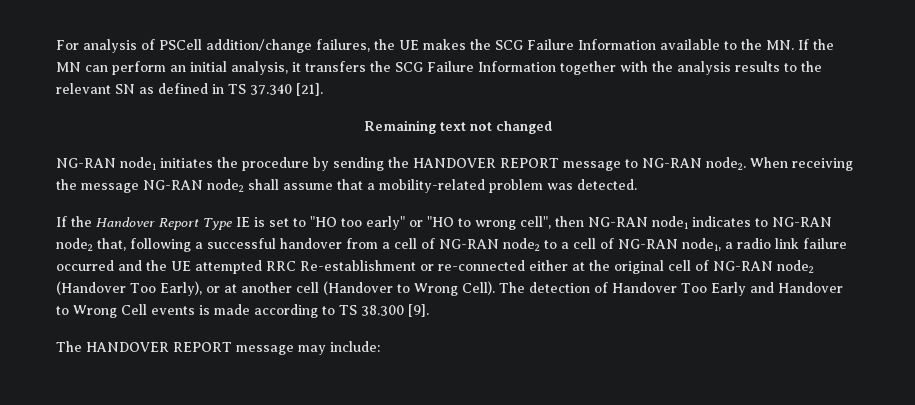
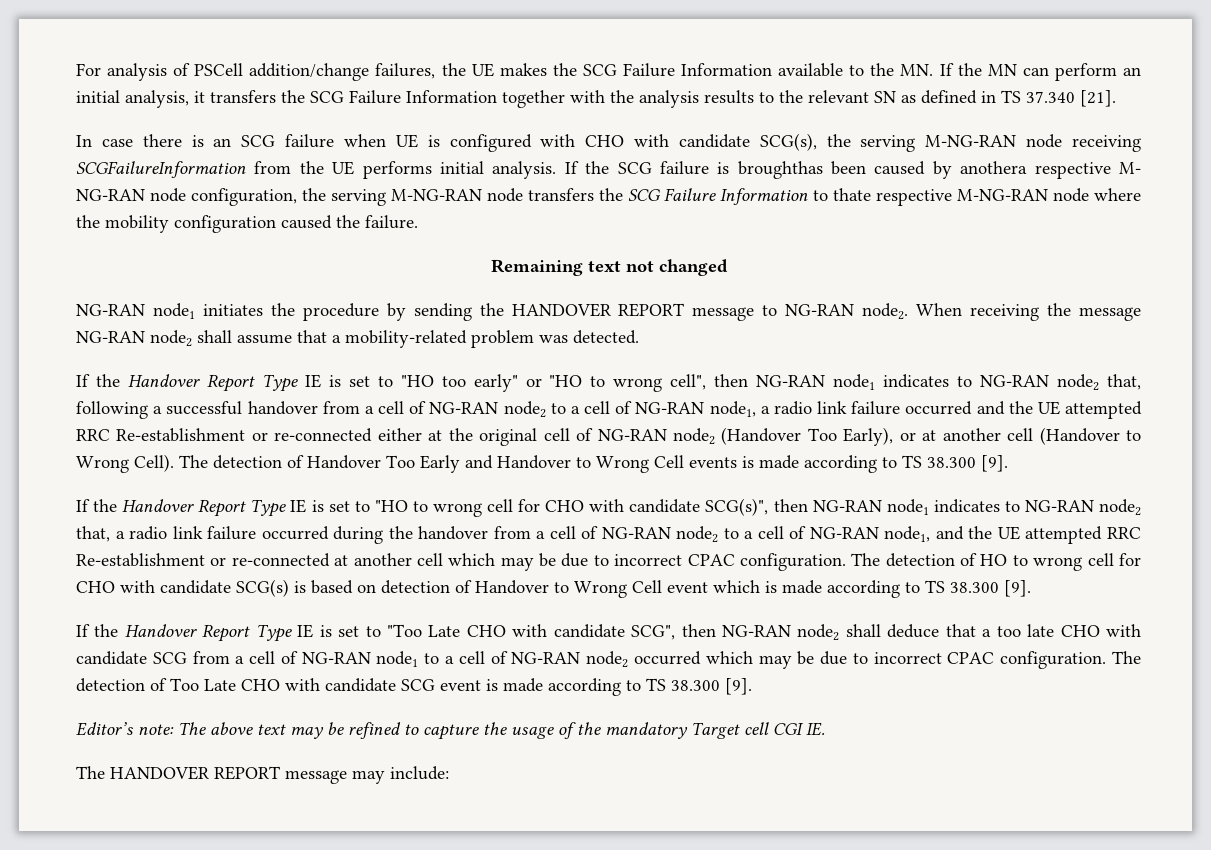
+ In case there is an SCG failure when UE is configured with CHO with candidate SCG(s), the serving M-NG-RAN node receiving SCGFailureInformation from the UE performs initial analysis. If the SCG failure is broughthas been caused by anothera respective M- NG-RAN node configuration, the serving M-NG-RAN node transfers the SCG Failure Information to thate respective M-NG-RAN node where the mobility configuration caused the failure.
+ If the Handover Report Type IE is set to "HO to wrong cell for CHO with candidate SCG(s)", then NG-RAN node1 indicates to NG-RAN node2 that, a radio link failure occurred during the handover from a cell of NG-RAN node2 to a cell of NG-RAN node1, and the UE attempted RRC Re-establishment or re-connected at another cell which may be due to incorrect CPAC configuration. The detection of HO to wrong cell for CHO with candidate SCG(s) is based on detection of Handover to Wrong Cell event which is made according to TS 38.300 [9].
+ If the Handover Report Type IE is set to "Too Late CHO with candidate SCG", then NG-RAN node2 shall deduce that a too late CHO with candidate SCG from a cell of NG-RAN node1 to a cell of NG-RAN node2 occurred which may be due to incorrect CPAC configuration. The detection of Too Late CHO with candidate SCG event is made according to TS 38.300 [9].
+ Editor’s note: The above text may be refined to capture the usage of the mandatory Target cell CGI IE.

